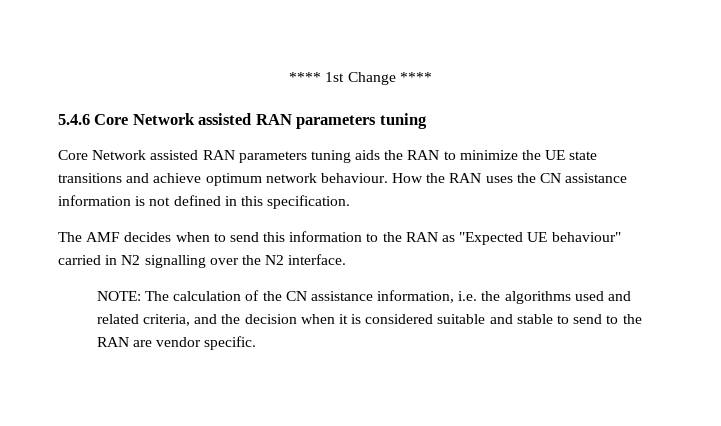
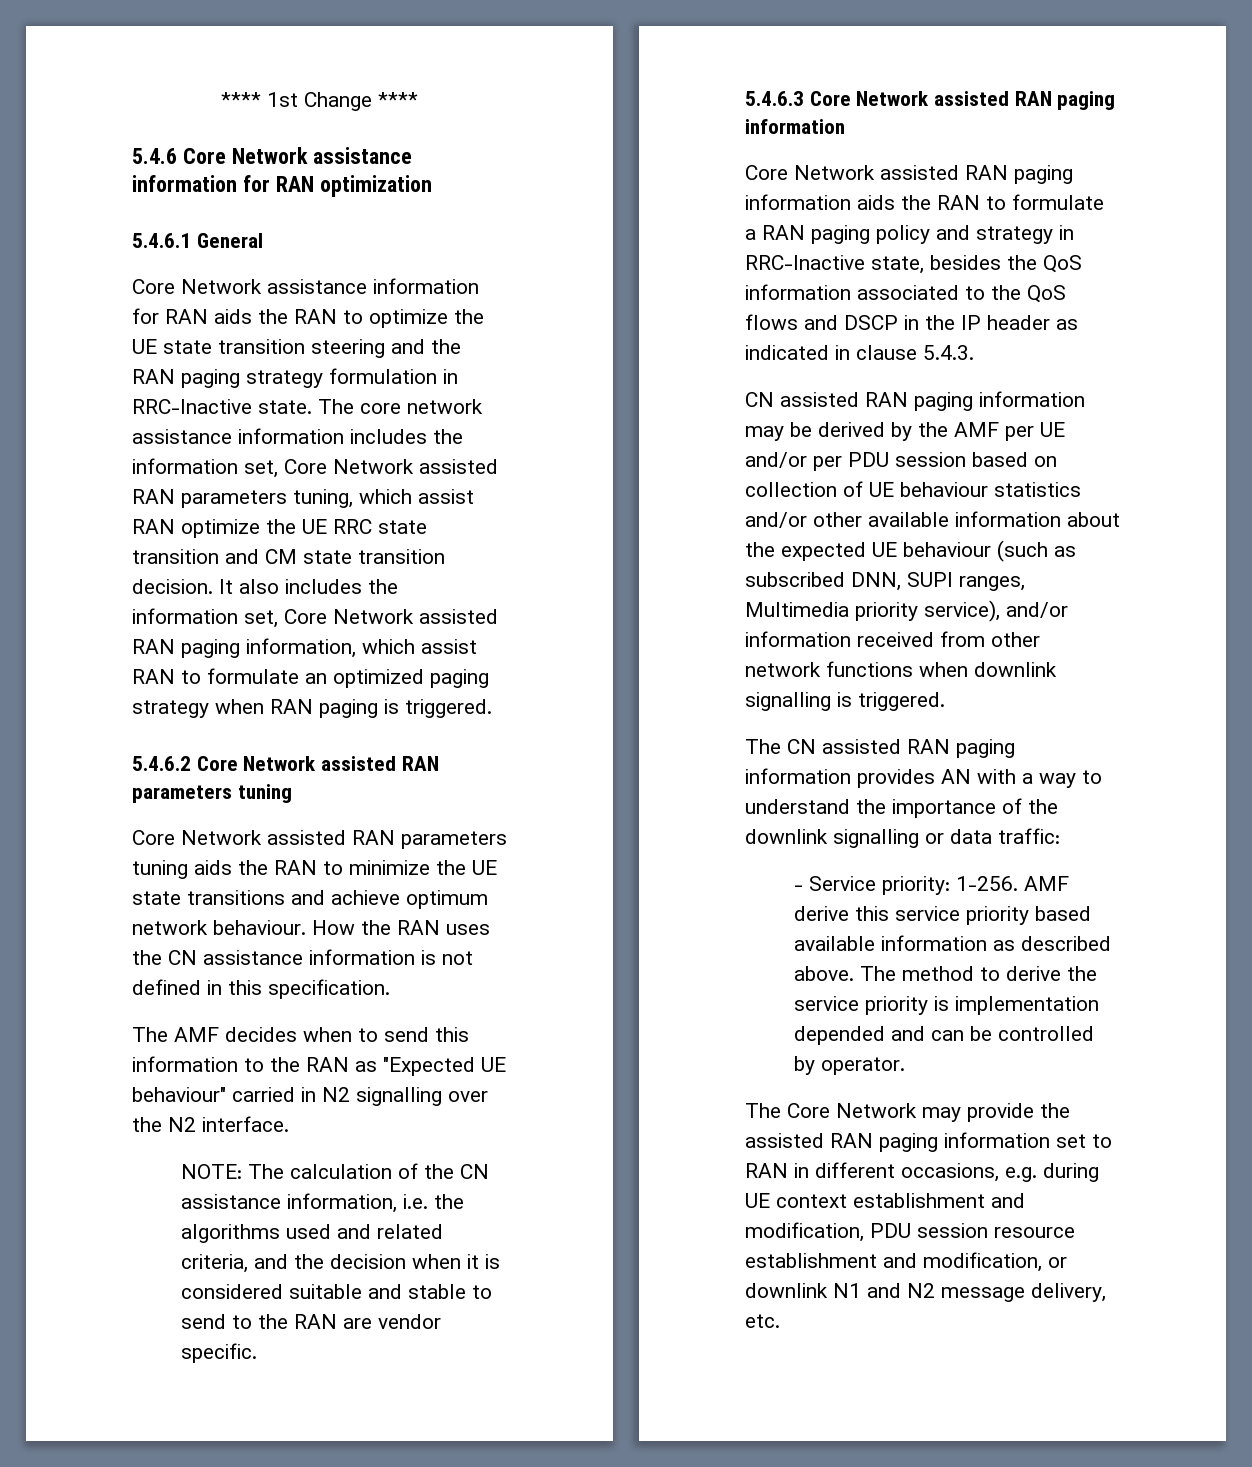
- 5.4.6 Core Network assisted RAN parameters tuning
+ 5.4.6 Core Network assistance information for RAN optimization
+ 5.4.6.1 General
+ Core Network assistance information for RAN aids the RAN to optimize the UE state transition steering and the RAN paging strategy formulation in RRC-Inactive state. The core network assistance information includes the information set, Core Network assisted RAN parameters tuning, which assist RAN optimize the UE RRC state transition and CM state transition decision. It also includes the information set, Core Network assisted RAN paging information, which assist RAN to formulate an optimized paging strategy when RAN paging is triggered.
+ 5.4.6.2 Core Network assisted RAN parameters tuning
+ 5.4.6.3 Core Network assisted RAN paging information
+ Core Network assisted RAN paging information aids the RAN to formulate a RAN paging policy and strategy in RRC-Inactive state, besides the QoS information associated to the QoS flows and DSCP in the IP header as indicated in clause 5.4.3.
+ CN assisted RAN paging information may be derived by the AMF per UE and/or per PDU session based on collection of UE behaviour statistics and/or other available information about the expected UE behaviour (such as subscribed DNN, SUPI ranges, Multimedia priority service), and/or information received from other network functions when downlink signalling is triggered.
+ The CN assisted RAN paging information provides AN with a way to understand the importance of the downlink signalling or data traffic:
+ - Service priority: 1-256. AMF derive this service priority based available information as described above. The method to derive the service priority is implementation depended and can be controlled by operator.
+ The Core Network may provide the assisted RAN paging information set to RAN in different occasions, e.g. during UE context establishment and modification, PDU session resource establishment and modification, or downlink N1 and N2 message delivery, etc.

